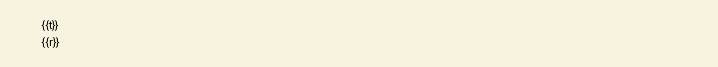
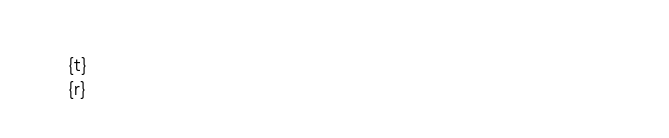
- {{t}}
- {{r}}
+ {t}
+ {r}

